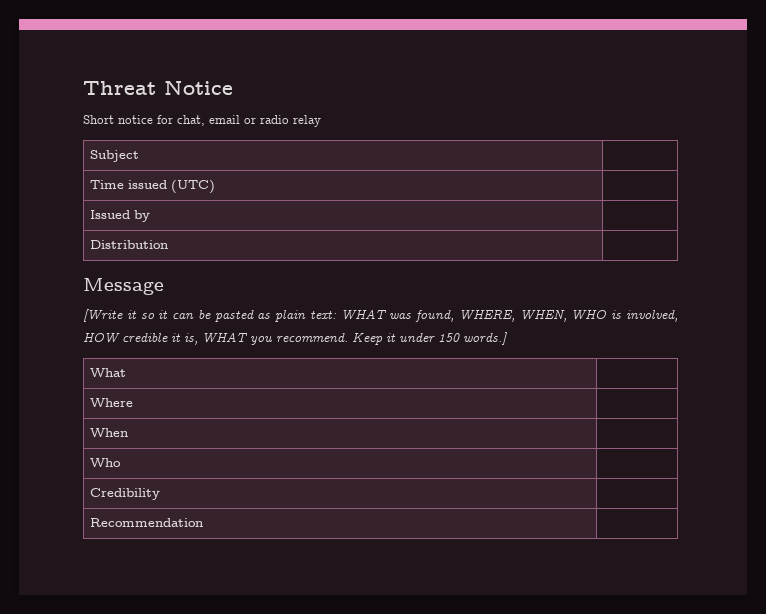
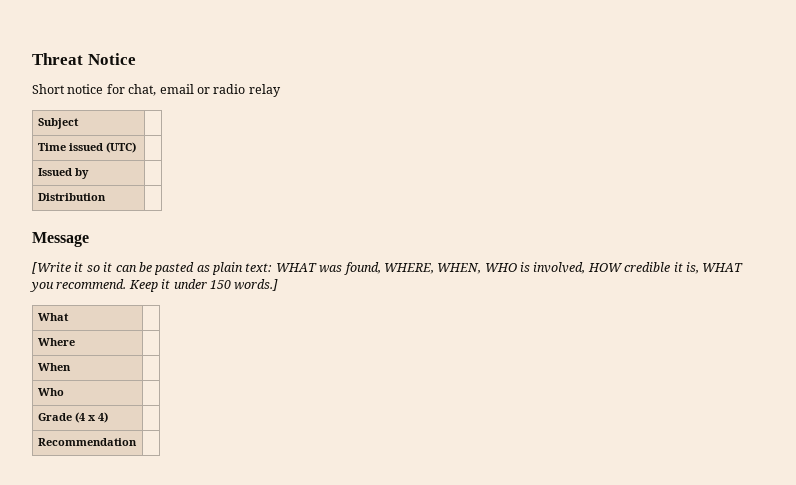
- Credibility |
+ Grade (4 x 4) |

